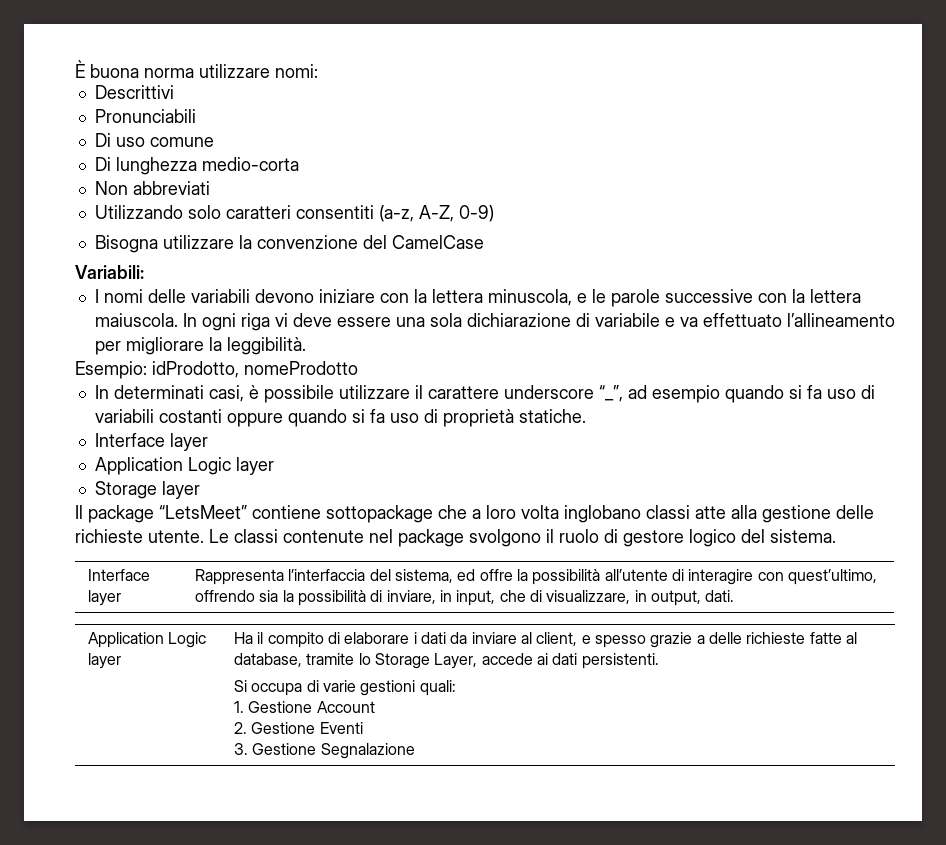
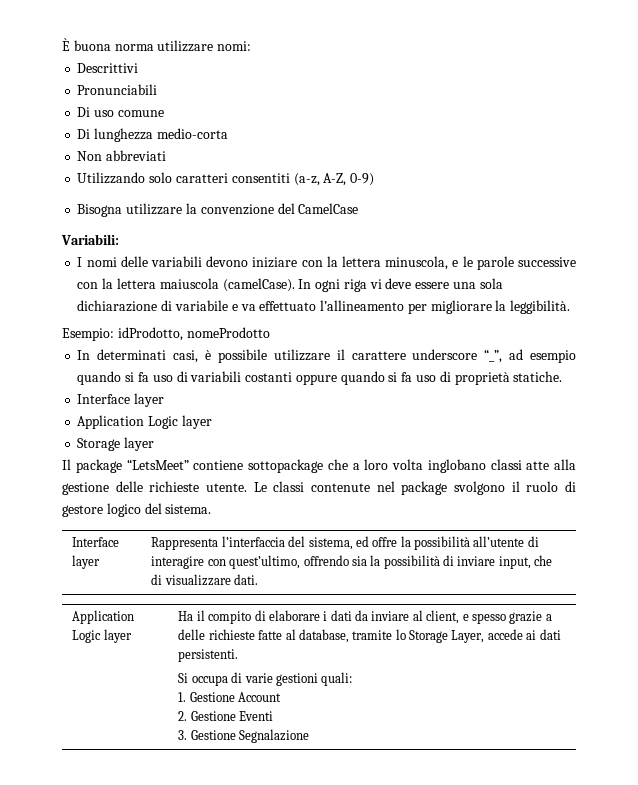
- I nomi delle variabili devono iniziare con la lettera minuscola, e le parole successive con la lettera maiuscola.
+ I nomi delle variabili devono iniziare con la lettera minuscola, e le parole successive con la lettera maiuscola (camelCase).
- Interface layer | Rappresenta l’interfaccia del sistema, ed offre la possibilità all’utente di interagire con quest’ultimo, offrendo sia la possibilità di inviare, in input, che di visualizzare, in output, dati.
+ Interface layer | Rappresenta l’interfaccia del sistema, ed offre la possibilità all’utente di interagire con quest’ultimo, offrendo sia la possibilità di inviare input, che di visualizzare dati.

